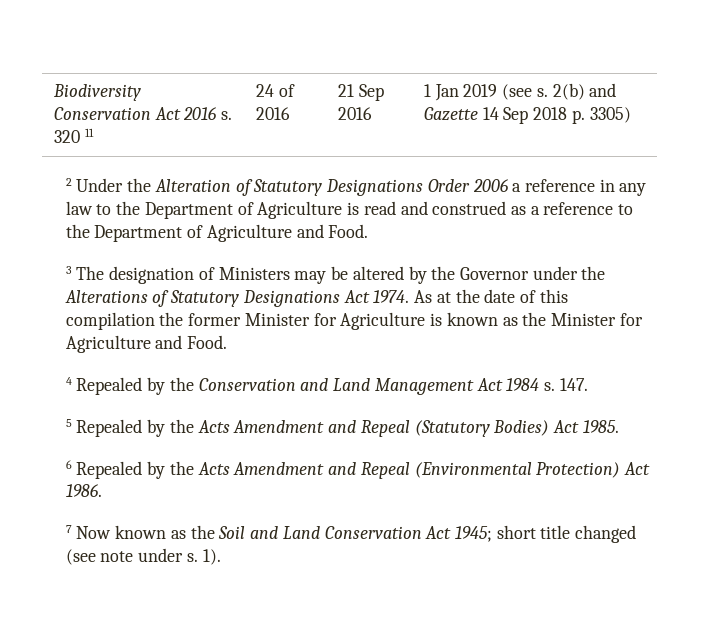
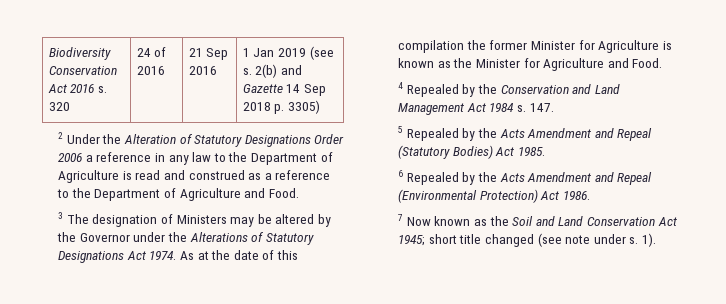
- Biodiversity Conservation Act 2016 s. 320 11 | 24 of 2016 | 21 Sep 2016 | 1 Jan 2019 (see s. 2(b) and Gazette 14 Sep 2018 p. 3305)
+ Biodiversity Conservation Act 2016 s. 320 | 24 of 2016 | 21 Sep 2016 | 1 Jan 2019 (see s. 2(b) and Gazette 14 Sep 2018 p. 3305)

